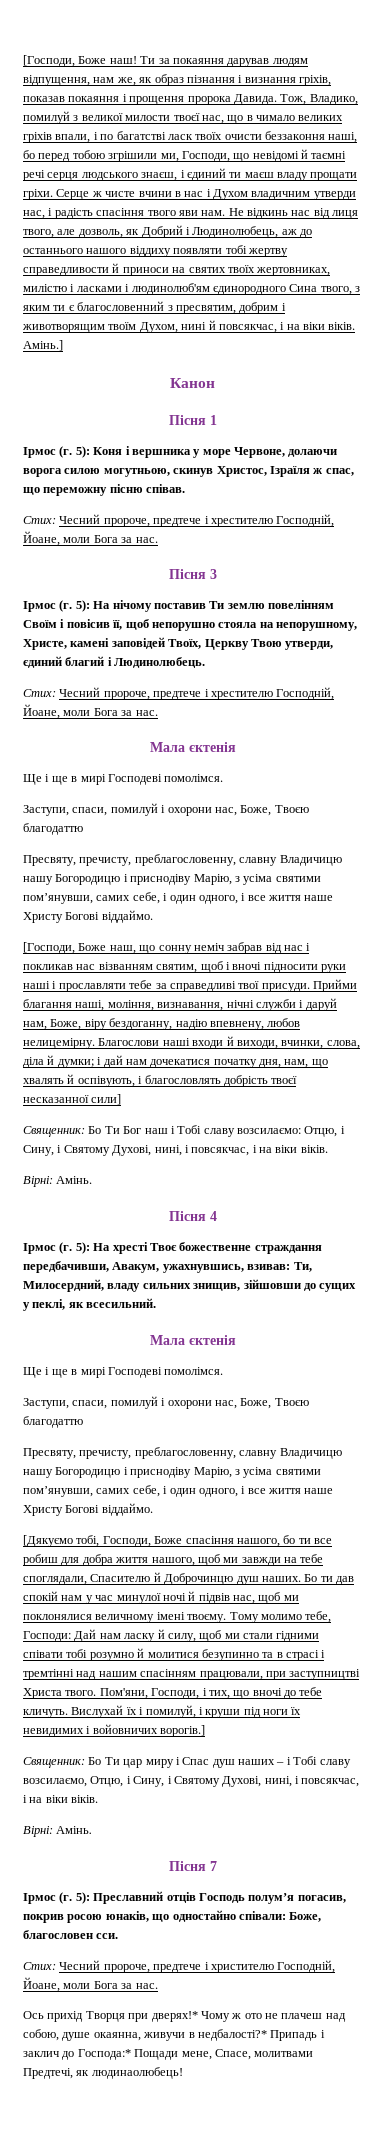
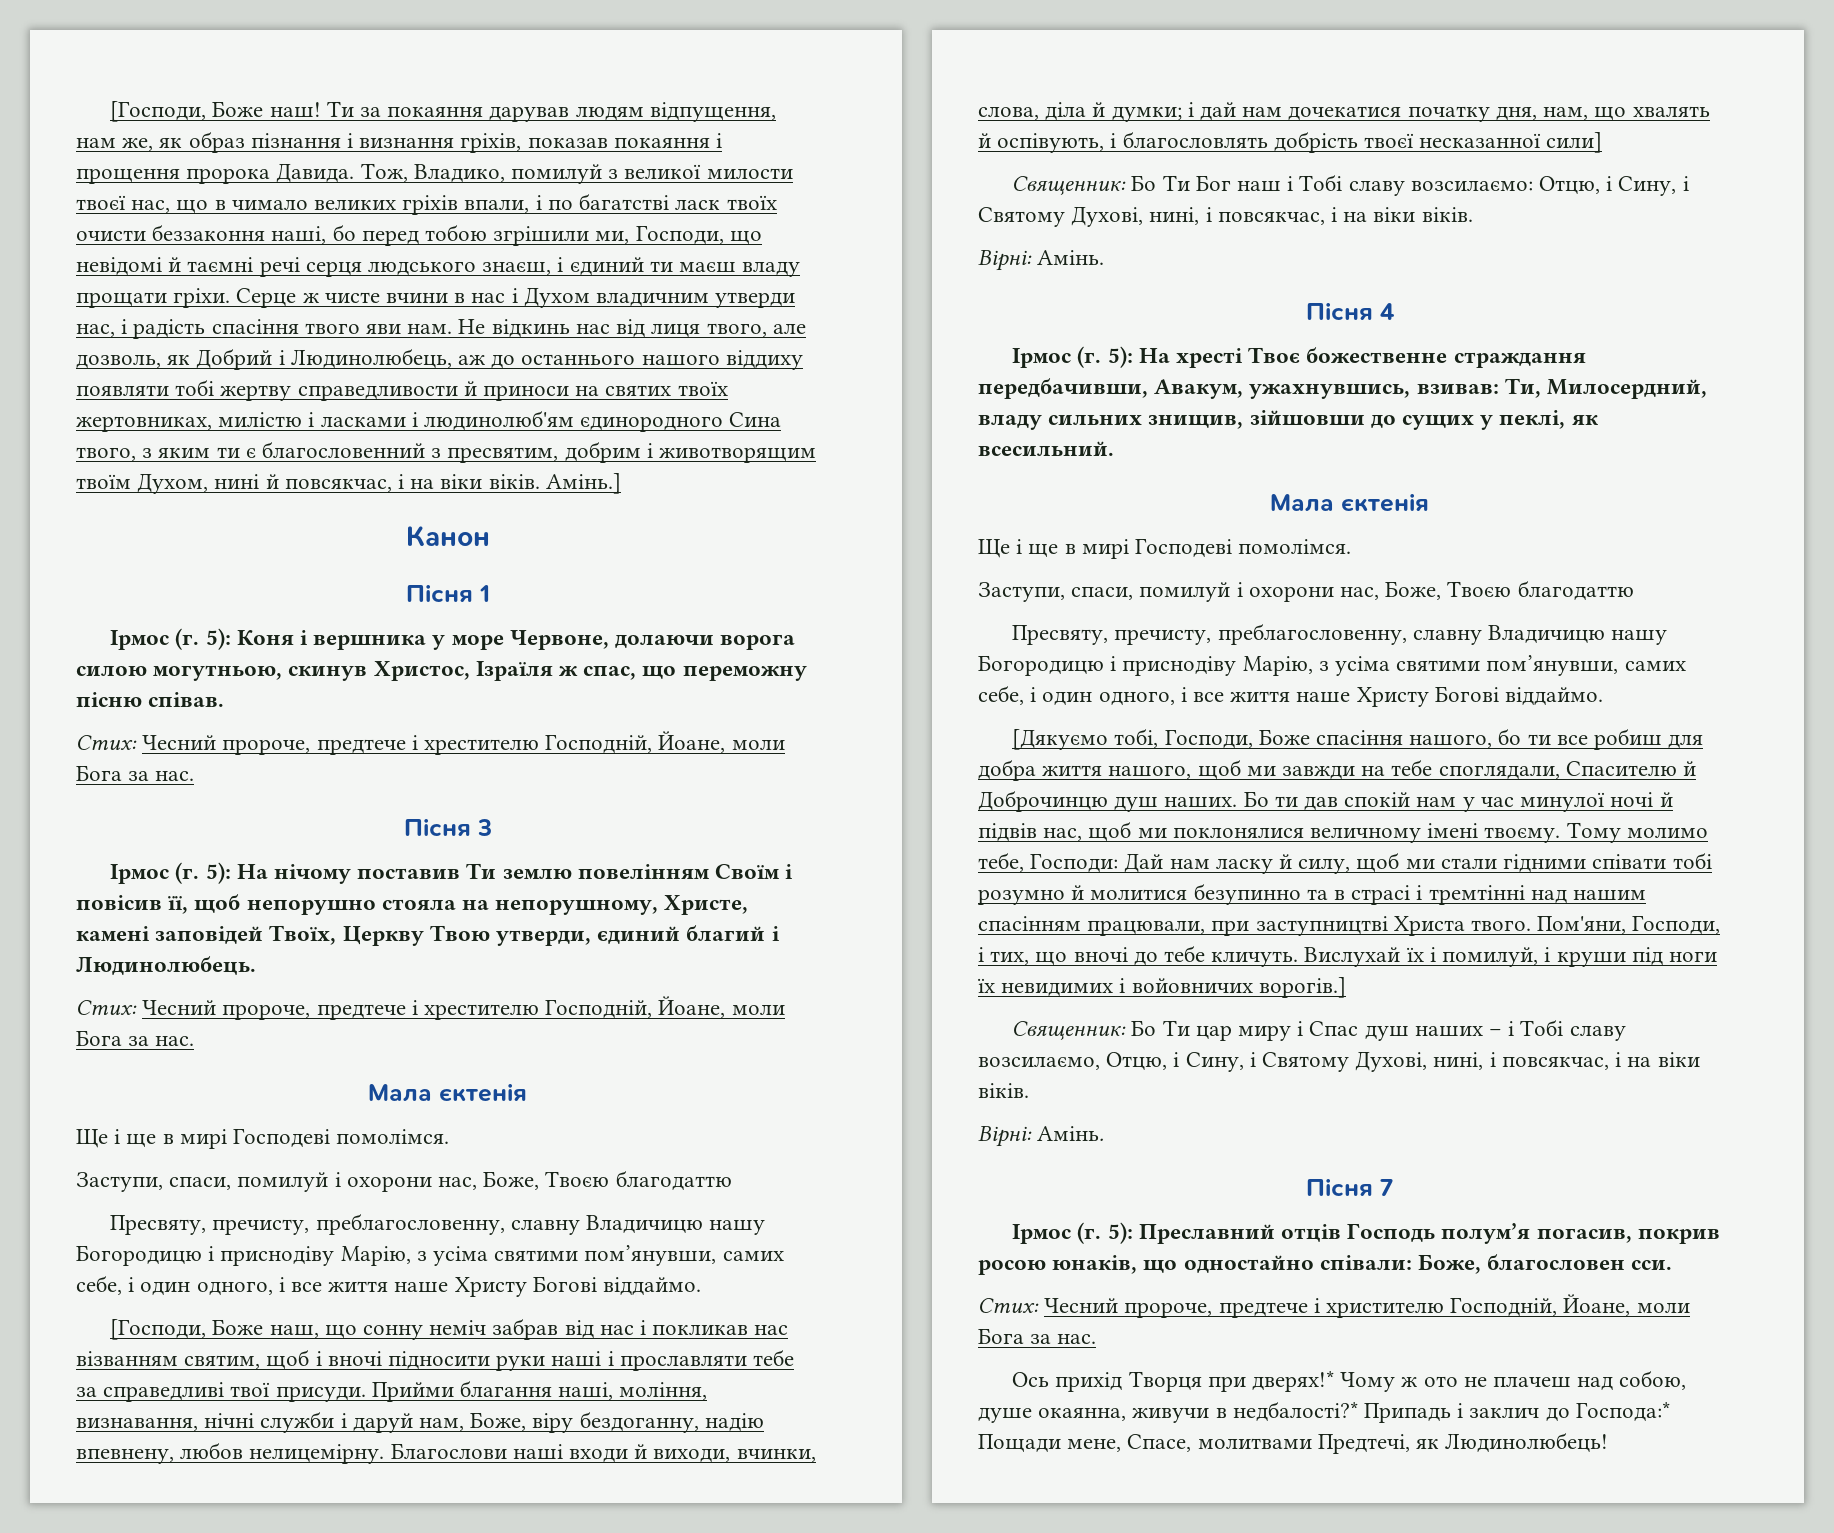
- Ось прихід Творця при дверях!* Чому ж ото не плачеш над собою, душе окаянна, живучи в недбалості?* Припадь і заклич до Господа:* Пощади мене, Спасе, молитвами Предтечі, як людинаолюбець!
+ Ось прихід Творця при дверях!* Чому ж ото не плачеш над собою, душе окаянна, живучи в недбалості?* Припадь і заклич до Господа:* Пощади мене, Спасе, молитвами Предтечі, як Людинолюбець!

